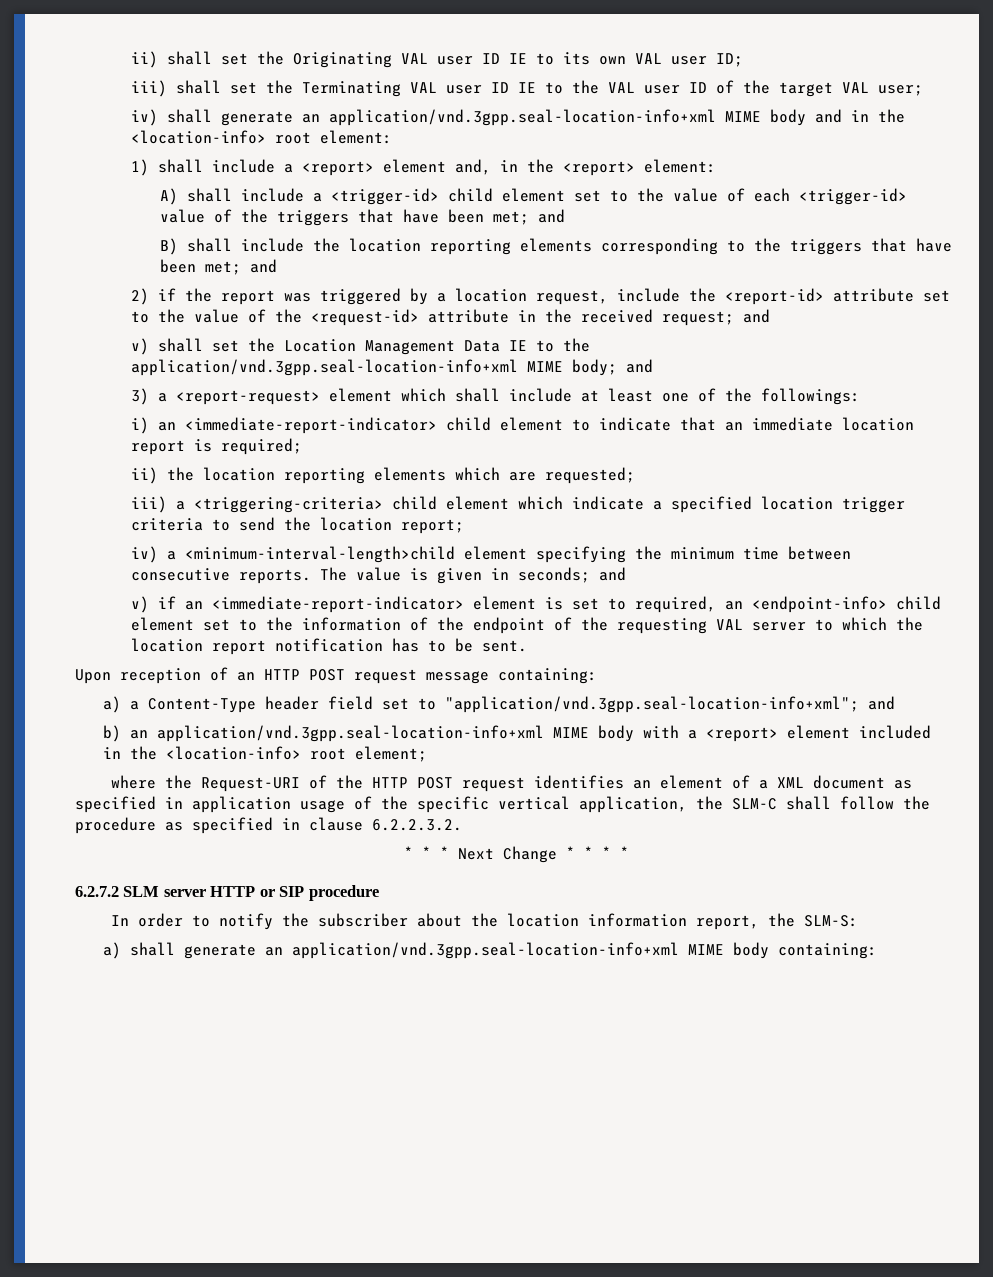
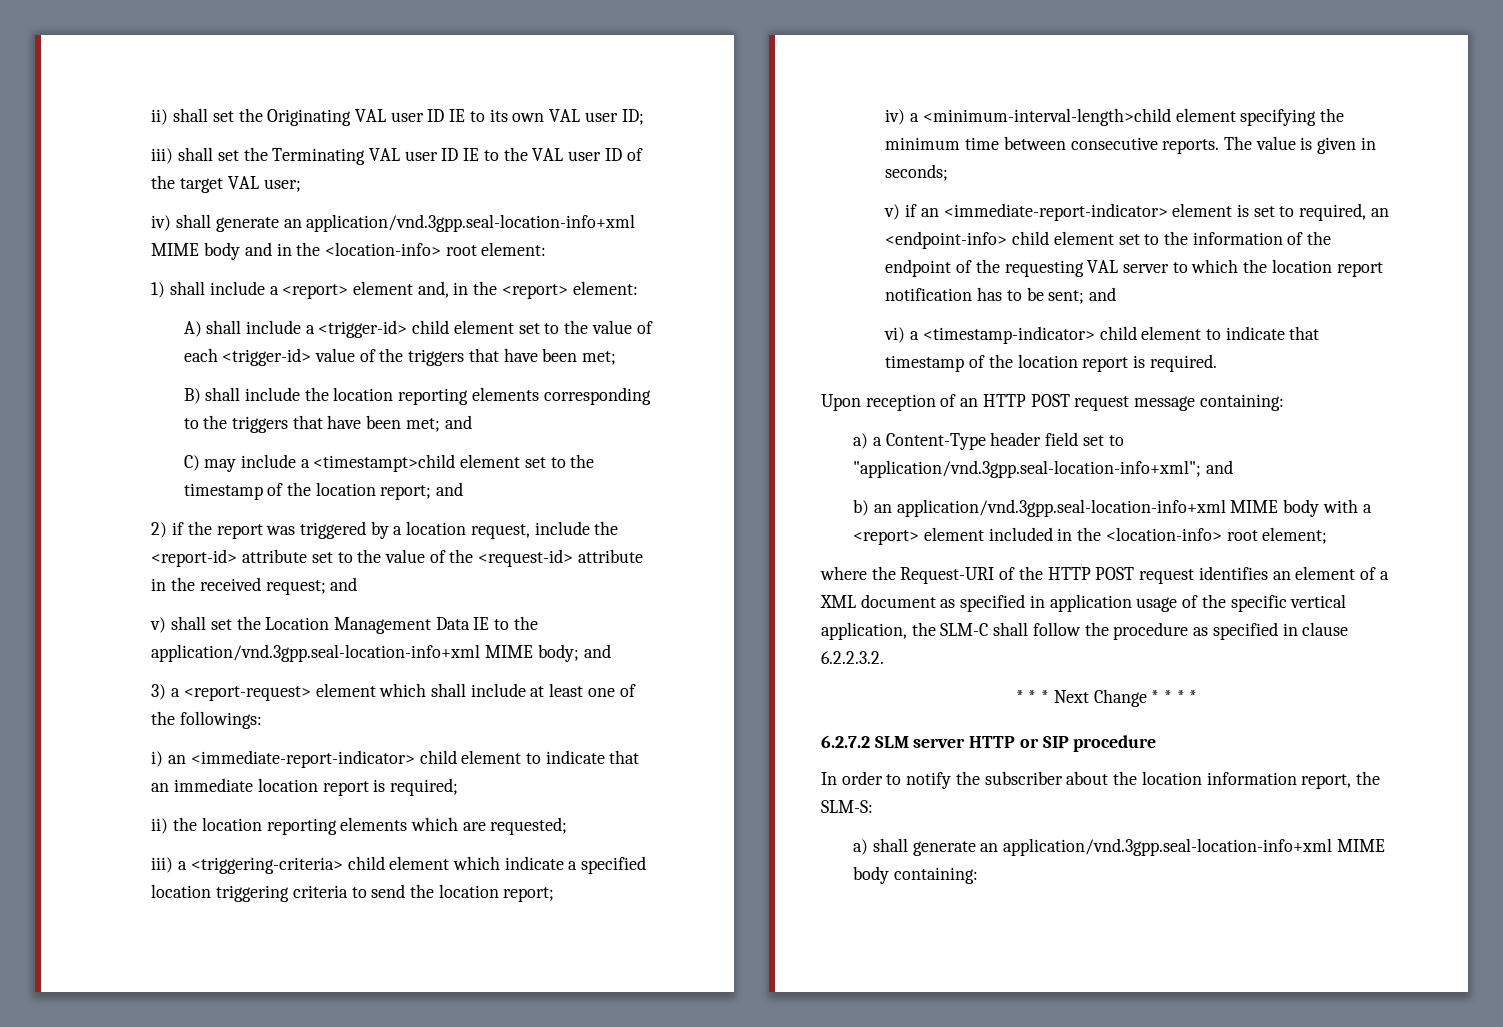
- A) shall include a <trigger-id> child element set to the value of each <trigger-id> value of the triggers that have been met; and
+ A) shall include a <trigger-id> child element set to the value of each <trigger-id> value of the triggers that have been met;
+ C) may include a <timestampt>child element set to the timestamp of the location report; and
- iii) a <triggering-criteria> child element which indicate a specified location trigger criteria to send the location report;
+ iii) a <triggering-criteria> child element which indicate a specified location triggering criteria to send the location report;
- The value is given in seconds; and
+ The value is given in seconds;
- v) if an <immediate-report-indicator> element is set to required, an <endpoint-info> child element set to the information of the endpoint of the requesting VAL server to which the location report notification has to be sent.
+ v) if an <immediate-report-indicator> element is set to required, an <endpoint-info> child element set to the information of the endpoint of the requesting VAL server to which the location report notification has to be sent; and
+ vi) a <timestamp-indicator> child element to indicate that timestamp of the location report is required.

